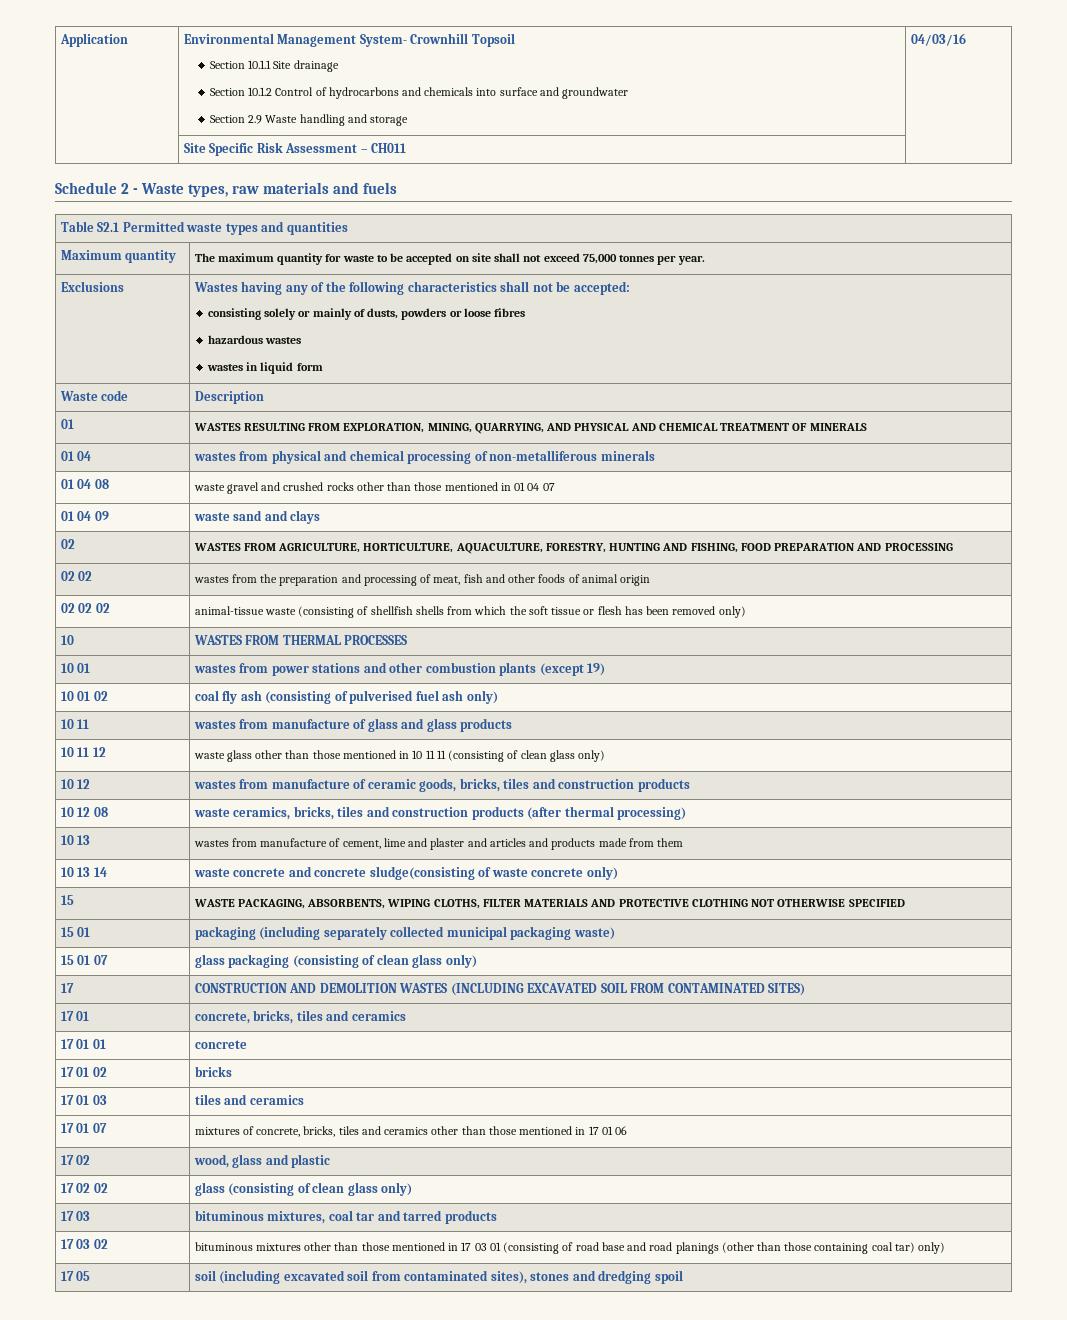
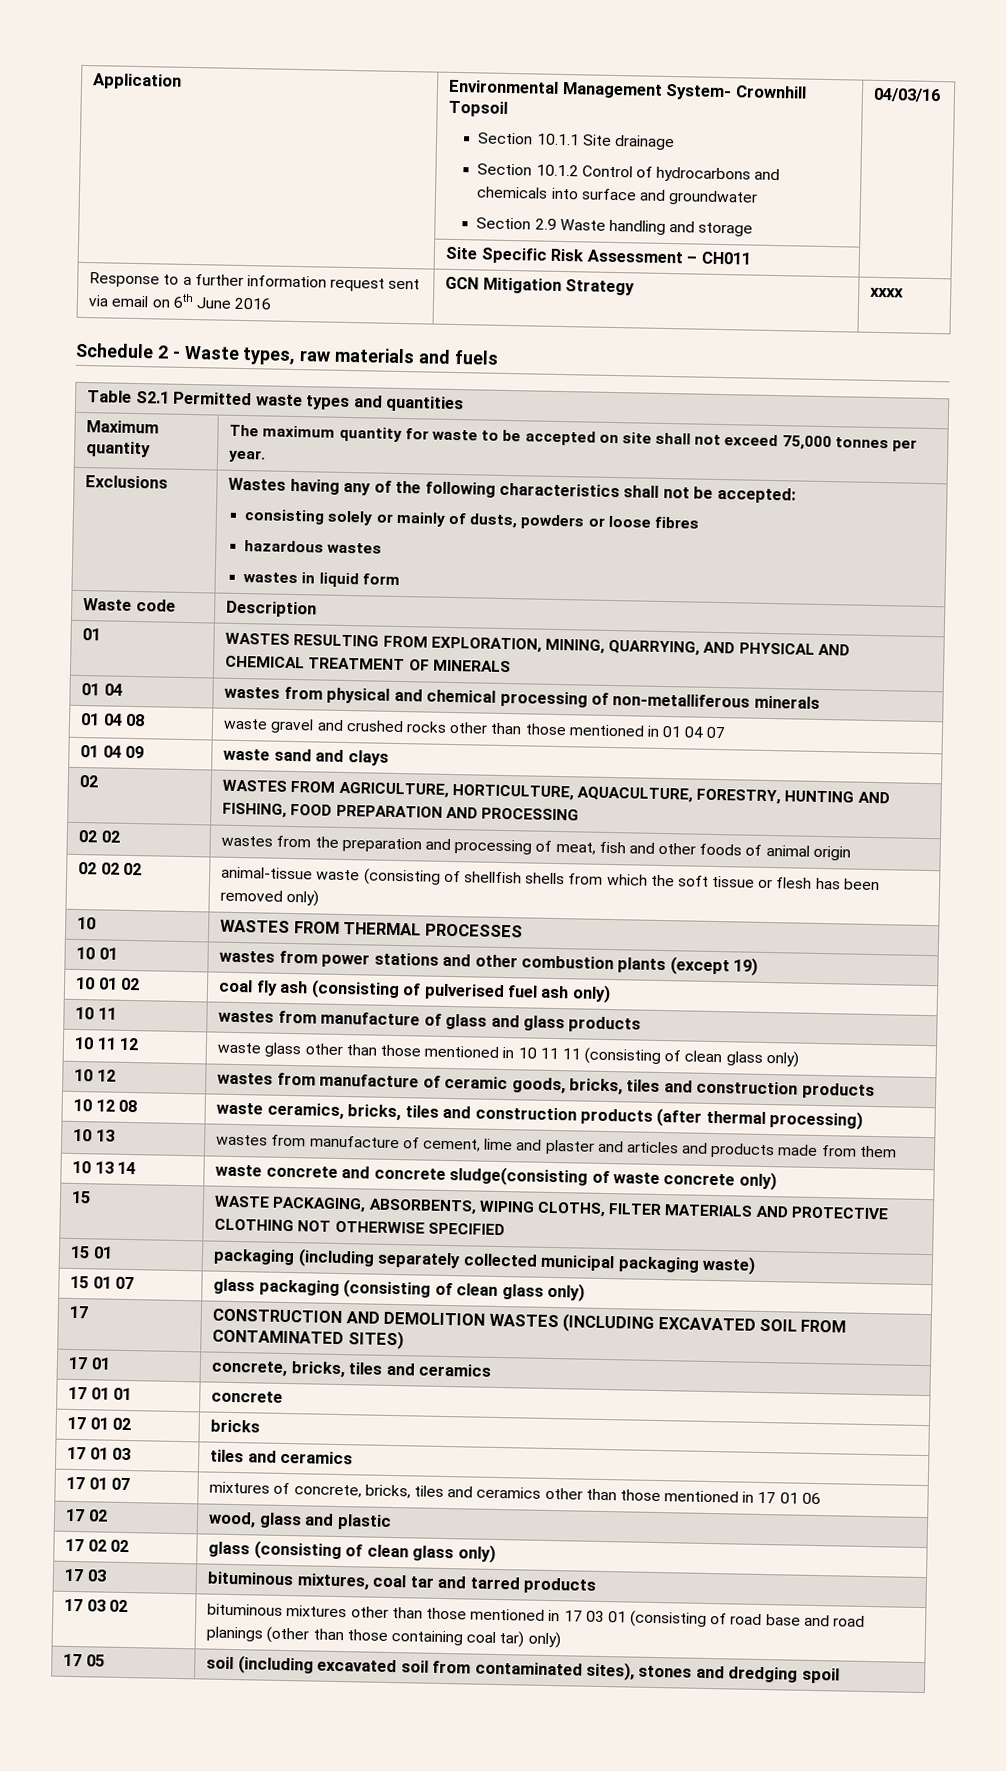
+ Response to a further information request sent via email on 6th June 2016 | GCN Mitigation Strategy | xxxx

